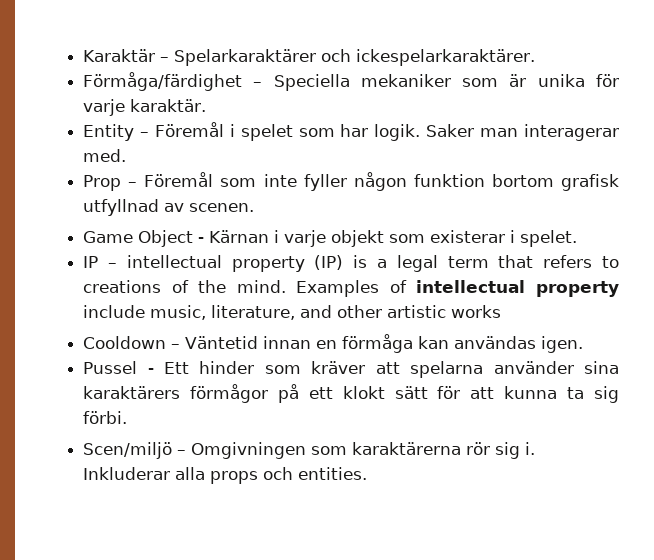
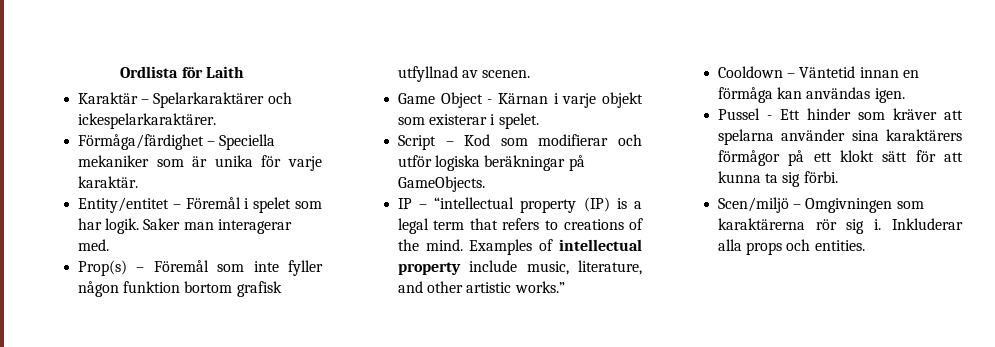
+ Ordlista för Laith
- Entity – Föremål i spelet som har logik.
+ Entity/entitet – Föremål i spelet som har logik.
- Prop – Föremål som inte fyller någon funktion bortom grafisk utfyllnad av scenen.
+ Prop(s) – Föremål som inte fyller någon funktion bortom grafisk utfyllnad av scenen.
+ Script – Kod som modifierar och utför logiska beräkningar på GameObjects.
- IP – intellectual property (IP) is a legal term that refers to creations of the mind.
+ IP – “intellectual property (IP) is a legal term that refers to creations of the mind.
- Examples of intellectual property include music, literature, and other artistic works
+ Examples of intellectual property include music, literature, and other artistic works.”

